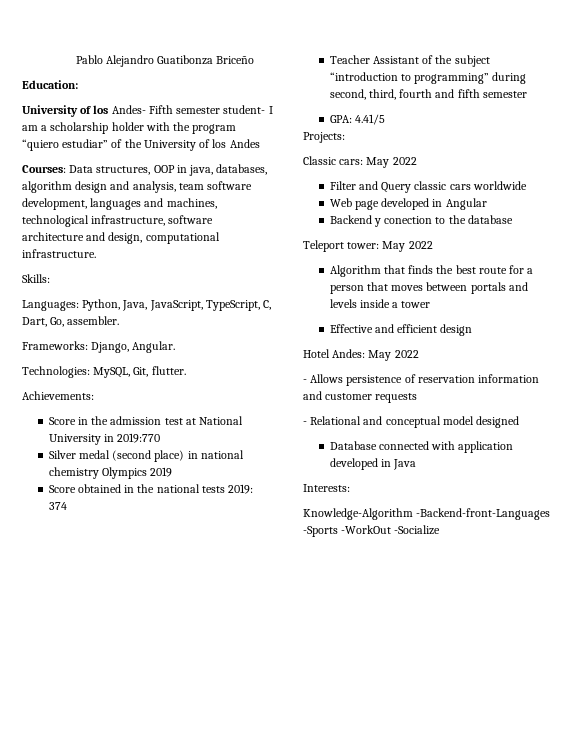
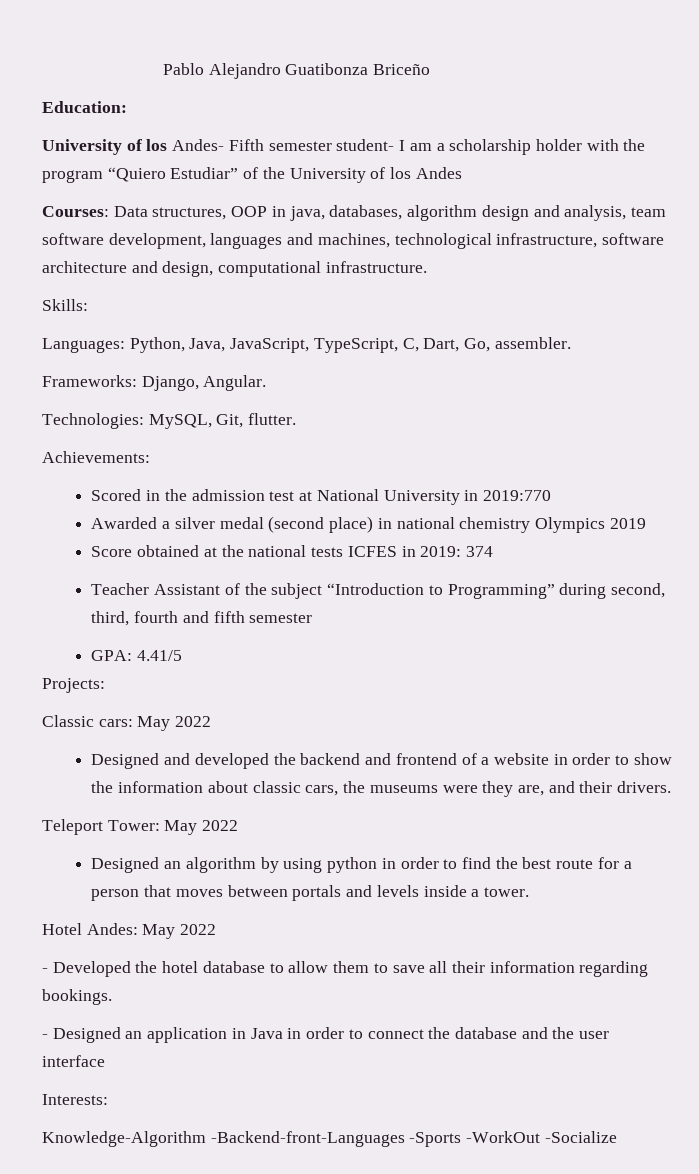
- University of los Andes- Fifth semester student- I am a scholarship holder with the program “quiero estudiar” of the University of los Andes
+ University of los Andes- Fifth semester student- I am a scholarship holder with the program “Quiero Estudiar” of the University of los Andes
- Score in the admission test at National University in 2019:770
+ Scored in the admission test at National University in 2019:770
- Silver medal (second place) in national chemistry Olympics 2019
+ Awarded a silver medal (second place) in national chemistry Olympics 2019
- Score obtained in the national tests 2019: 374
+ Score obtained at the national tests ICFES in 2019: 374
- Teacher Assistant of the subject “introduction to programming” during second, third, fourth and fifth semester
+ Teacher Assistant of the subject “Introduction to Programming” during second, third, fourth and fifth semester
- Filter and Query classic cars worldwide
- Web page developed in Angular
- Backend y conection to the database
+ Designed and developed the backend and frontend of a website in order to show the information about classic cars, the museums were they are, and their drivers.
- Teleport tower: May 2022
- Algorithm that finds the best route for a person that moves between portals and levels inside a tower
- Effective and efficient design
+ Teleport Tower: May 2022
+ Designed an algorithm by using python in order to find the best route for a person that moves between portals and levels inside a tower.
- - Allows persistence of reservation information and customer requests
- - Relational and conceptual model designed
- Database connected with application developed in Java
+ - Developed the hotel database to allow them to save all their information regarding bookings.
+ - Designed an application in Java in order to connect the database and the user interface

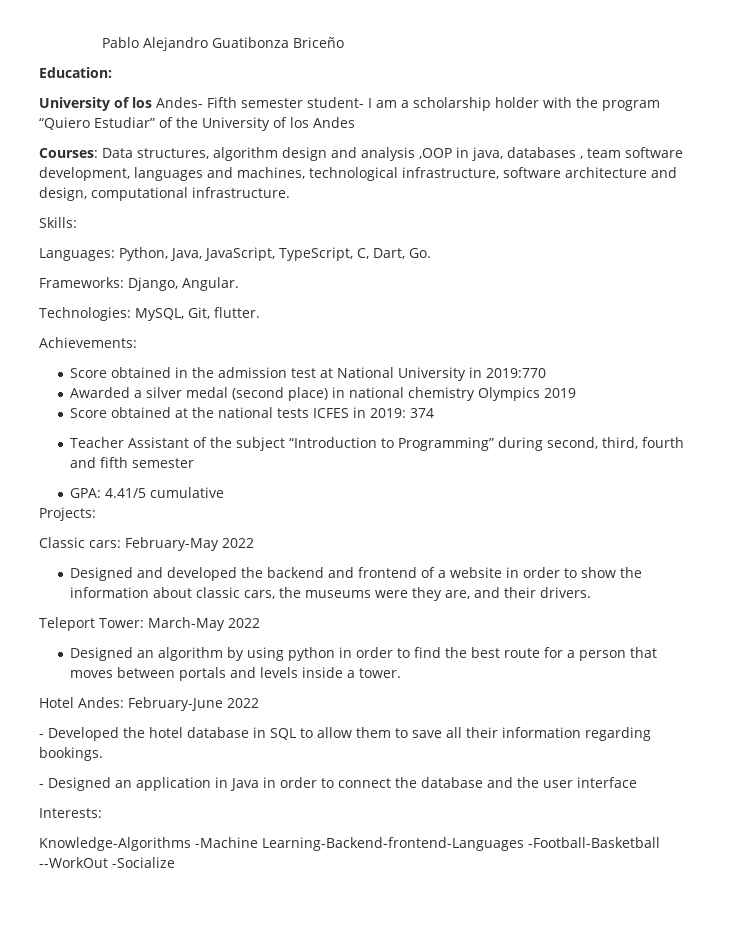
- Courses: Data structures, OOP in java, databases, algorithm design and analysis, team software development, languages and machines, technological infrastructure, software architecture and design, computational infrastructure.
+ Courses: Data structures, algorithm design and analysis ,OOP in java, databases , team software development, languages and machines, technological infrastructure, software architecture and design, computational infrastructure.
- Languages: Python, Java, JavaScript, TypeScript, C, Dart, Go, assembler.
+ Languages: Python, Java, JavaScript, TypeScript, C, Dart, Go.
- Scored in the admission test at National University in 2019:770
+ Score obtained in the admission test at National University in 2019:770
- GPA: 4.41/5
+ GPA: 4.41/5 cumulative
- Classic cars: May 2022
+ Classic cars: February-May 2022
- Teleport Tower: May 2022
+ Teleport Tower: March-May 2022
- Hotel Andes: May 2022
+ Hotel Andes: February-June 2022
- - Developed the hotel database to allow them to save all their information regarding bookings.
+ - Developed the hotel database in SQL to allow them to save all their information regarding bookings.
- Knowledge-Algorithm -Backend-front-Languages -Sports -WorkOut -Socialize
+ Knowledge-Algorithms -Machine Learning-Backend-frontend-Languages -Football-Basketball --WorkOut -Socialize

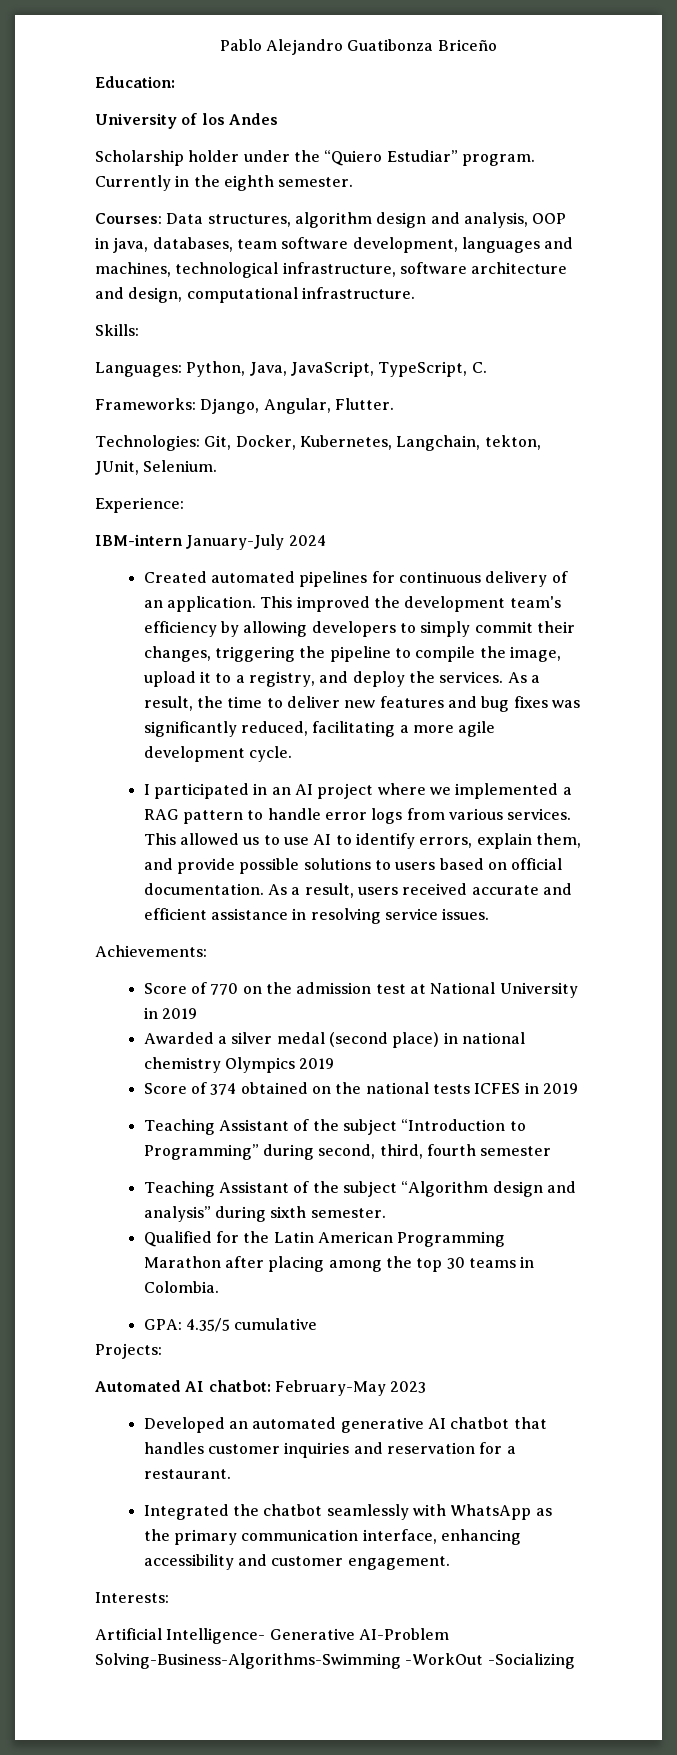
- University of los Andes- Fifth semester student- I am a scholarship holder with the program “Quiero Estudiar” of the University of los Andes
+ University of los Andes
+ Scholarship holder under the “Quiero Estudiar” program. Currently in the eighth semester.
- Courses: Data structures, algorithm design and analysis ,OOP in java, databases , team software development, languages and machines, technological infrastructure, software architecture and design, computational infrastructure.
+ Courses: Data structures, algorithm design and analysis, OOP in java, databases, team software development, languages and machines, technological infrastructure, software architecture and design, computational infrastructure.
- Languages: Python, Java, JavaScript, TypeScript, C, Dart, Go.
+ Languages: Python, Java, JavaScript, TypeScript, C.
- Frameworks: Django, Angular.
+ Frameworks: Django, Angular, Flutter.
- Technologies: MySQL, Git, flutter.
+ Technologies: Git, Docker, Kubernetes, Langchain, tekton, JUnit, Selenium.
+ Experience:
+ IBM-intern January-July 2024
+ Created automated pipelines for continuous delivery of an application. This improved the development team's efficiency by allowing developers to simply commit their changes, triggering the pipeline to compile the image, upload it to a registry, and deploy the services. As a result, the time to deliver new features and bug fixes was significantly reduced, facilitating a more agile development cycle.
+ I participated in an AI project where we implemented a RAG pattern to handle error logs from various services. This allowed us to use AI to identify errors, explain them, and provide possible solutions to users based on official documentation. As a result, users received accurate and efficient assistance in resolving service issues.
- Score obtained in the admission test at National University in 2019:770
+ Score of 770 on the admission test at National University in 2019
- Score obtained at the national tests ICFES in 2019: 374
- Teacher Assistant of the subject “Introduction to Programming” during second, third, fourth and fifth semester
+ Score of 374 obtained on the national tests ICFES in 2019
+ Teaching Assistant of the subject “Introduction to Programming” during second, third, fourth semester
+ Teaching Assistant of the subject “Algorithm design and analysis” during sixth semester.
+ Qualified for the Latin American Programming Marathon after placing among the top 30 teams in Colombia.
- GPA: 4.41/5 cumulative
+ GPA: 4.35/5 cumulative
- Classic cars: February-May 2022
- Designed and developed the backend and frontend of a website in order to show the information about classic cars, the museums were they are, and their drivers.
- Teleport Tower: March-May 2022
- Designed an algorithm by using python in order to find the best route for a person that moves between portals and levels inside a tower.
- Hotel Andes: February-June 2022
- - Developed the hotel database in SQL to allow them to save all their information regarding bookings.
- - Designed an application in Java in order to connect the database and the user interface
+ Automated AI chatbot: February-May 2023
+ Developed an automated generative AI chatbot that handles customer inquiries and reservation for a restaurant.
+ Integrated the chatbot seamlessly with WhatsApp as the primary communication interface, enhancing accessibility and customer engagement.
  Interests:
- Knowledge-Algorithms -Machine Learning-Backend-frontend-Languages -Football-Basketball --WorkOut -Socialize
+ Artificial Intelligence- Generative AI-Problem Solving-Business-Algorithms-Swimming -WorkOut -Socializing

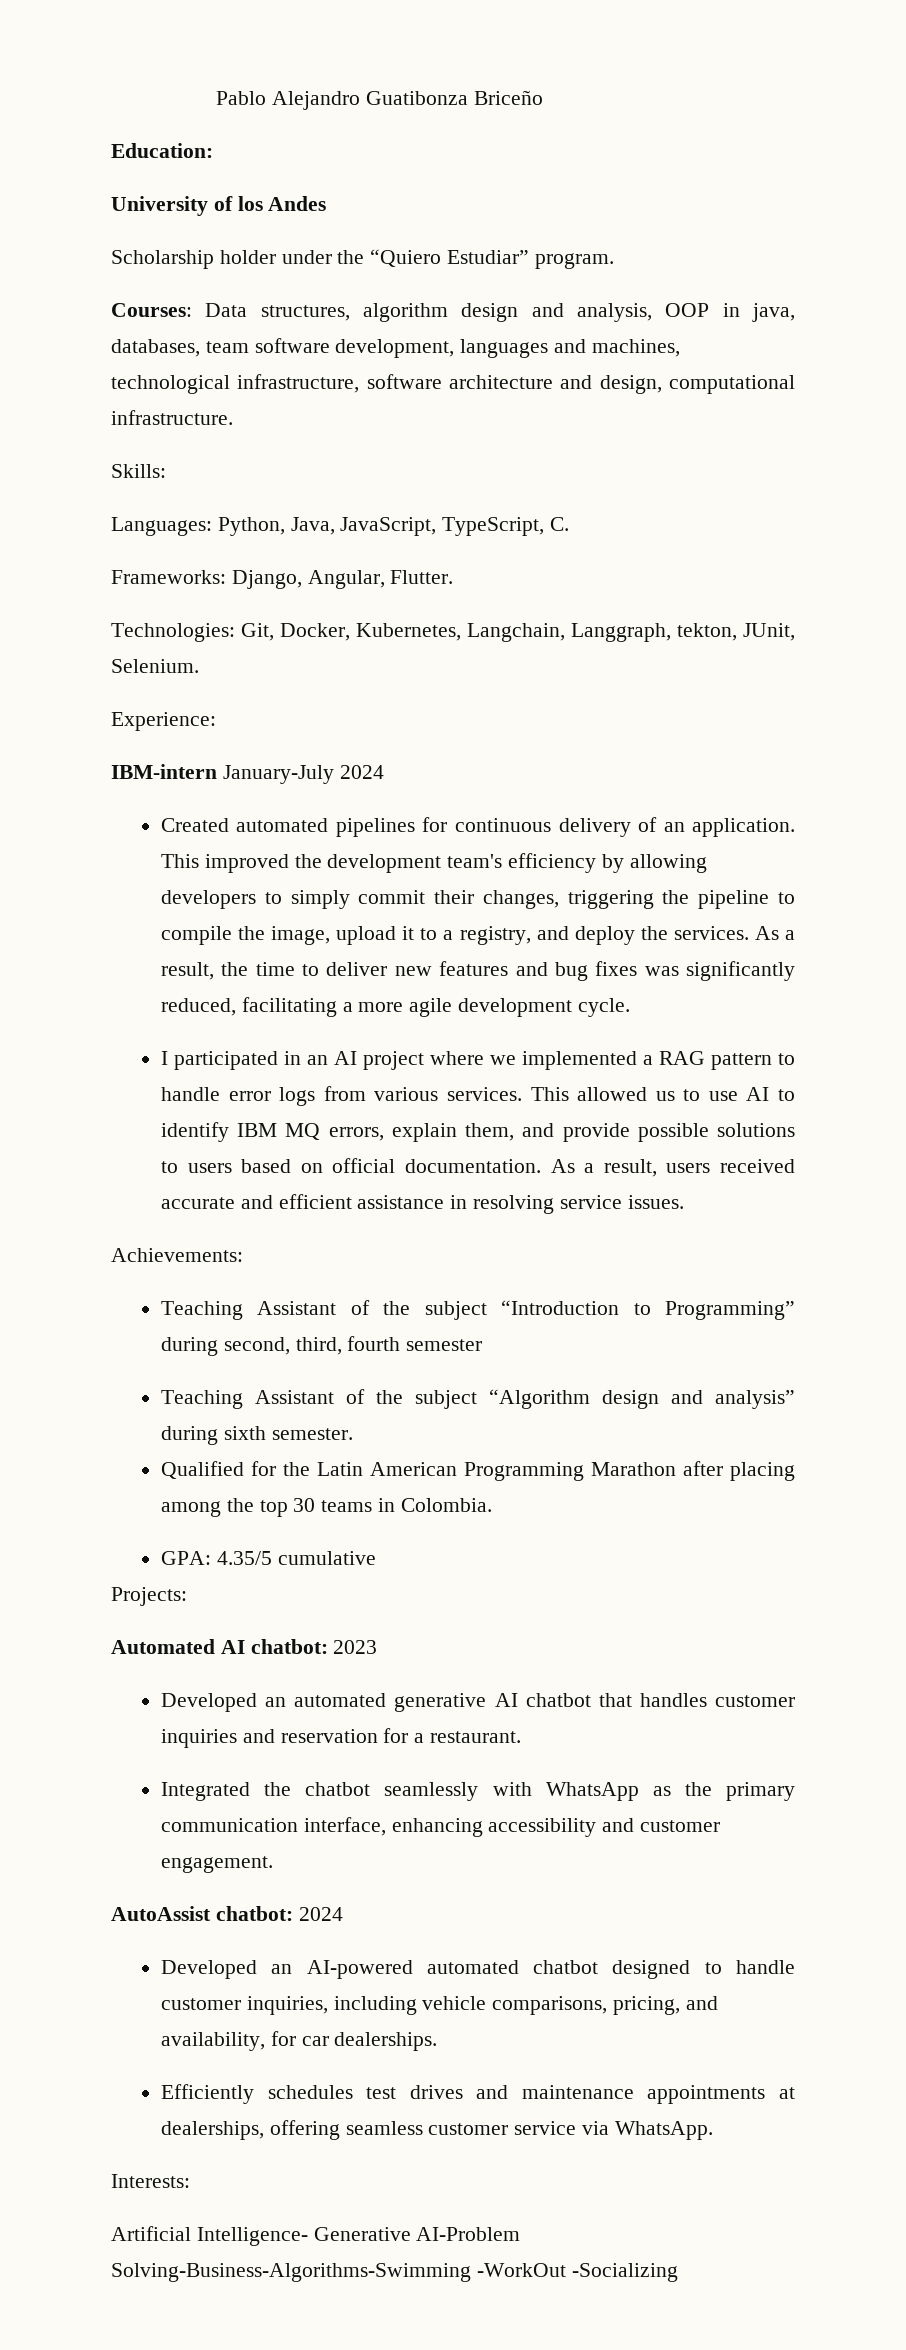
- Currently in the eighth semester.
- Technologies: Git, Docker, Kubernetes, Langchain, tekton, JUnit, Selenium.
+ Technologies: Git, Docker, Kubernetes, Langchain, Langgraph, tekton, JUnit, Selenium.
- This allowed us to use AI to identify errors, explain them, and provide possible solutions to users based on official documentation.
+ This allowed us to use AI to identify IBM MQ errors, explain them, and provide possible solutions to users based on official documentation.
- Score of 770 on the admission test at National University in 2019
- Awarded a silver medal (second place) in national chemistry Olympics 2019
- Score of 374 obtained on the national tests ICFES in 2019
- Automated AI chatbot: February-May 2023
+ Automated AI chatbot: 2023
+ AutoAssist chatbot: 2024
+ Developed an AI-powered automated chatbot designed to handle customer inquiries, including vehicle comparisons, pricing, and availability, for car dealerships.
+ Efficiently schedules test drives and maintenance appointments at dealerships, offering seamless customer service via WhatsApp.

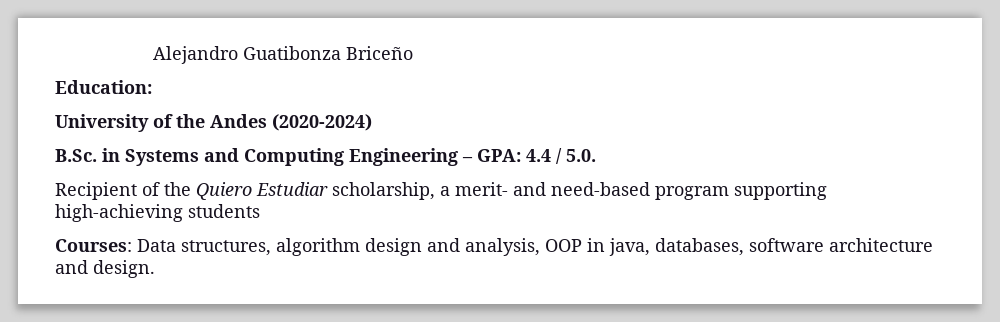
- Pablo Alejandro Guatibonza Briceño
+ Alejandro Guatibonza Briceño
- University of los Andes
- Scholarship holder under the “Quiero Estudiar” program.
+ University of the Andes (2020-2024)
+ B.Sc. in Systems and Computing Engineering – GPA: 4.4 / 5.0.
+ Recipient of the Quiero Estudiar scholarship, a merit- and need-based program supporting high-achieving students
- Courses: Data structures, algorithm design and analysis, OOP in java, databases, team software development, languages and machines, technological infrastructure, software architecture and design, computational infrastructure.
- Skills:
- Languages: Python, Java, JavaScript, TypeScript, C.
- Frameworks: Django, Angular, Flutter.
- Technologies: Git, Docker, Kubernetes, Langchain, Langgraph, tekton, JUnit, Selenium.
- Experience:
- IBM-intern January-July 2024
- Created automated pipelines for continuous delivery of an application. This improved the development team's efficiency by allowing developers to simply commit their changes, triggering the pipeline to compile the image, upload it to a registry, and deploy the services. As a result, the time to deliver new features and bug fixes was significantly reduced, facilitating a more agile development cycle.
- I participated in an AI project where we implemented a RAG pattern to handle error logs from various services. This allowed us to use AI to identify IBM MQ errors, explain them, and provide possible solutions to users based on official documentation. As a result, users received accurate and efficient assistance in resolving service issues.
- Achievements:
- Teaching Assistant of the subject “Introduction to Programming” during second, third, fourth semester
- Teaching Assistant of the subject “Algorithm design and analysis” during sixth semester.
- Qualified for the Latin American Programming Marathon after placing among the top 30 teams in Colombia.
- GPA: 4.35/5 cumulative
- Projects:
- Automated AI chatbot: 2023
- Developed an automated generative AI chatbot that handles customer inquiries and reservation for a restaurant.
- Integrated the chatbot seamlessly with WhatsApp as the primary communication interface, enhancing accessibility and customer engagement.
- AutoAssist chatbot: 2024
- Developed an AI-powered automated chatbot designed to handle customer inquiries, including vehicle comparisons, pricing, and availability, for car dealerships.
- Efficiently schedules test drives and maintenance appointments at dealerships, offering seamless customer service via WhatsApp.
- Interests:
- Artificial Intelligence- Generative AI-Problem Solving-Business-Algorithms-Swimming -WorkOut -Socializing
+ Courses: Data structures, algorithm design and analysis, OOP in java, databases, software architecture and design.

